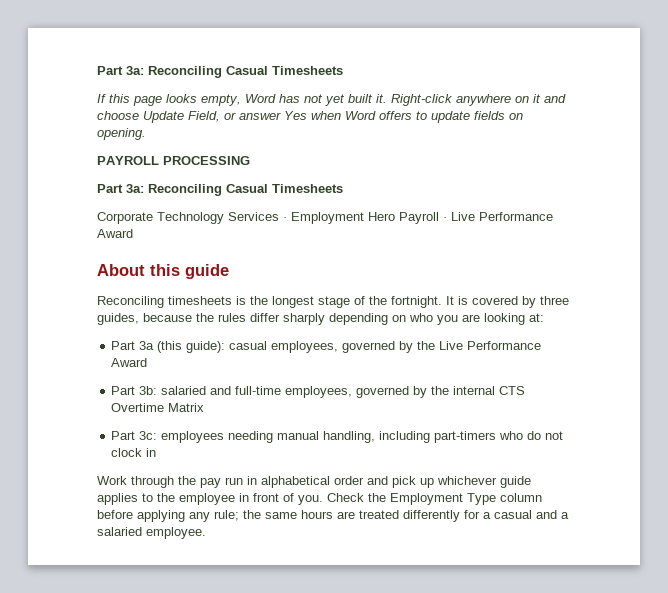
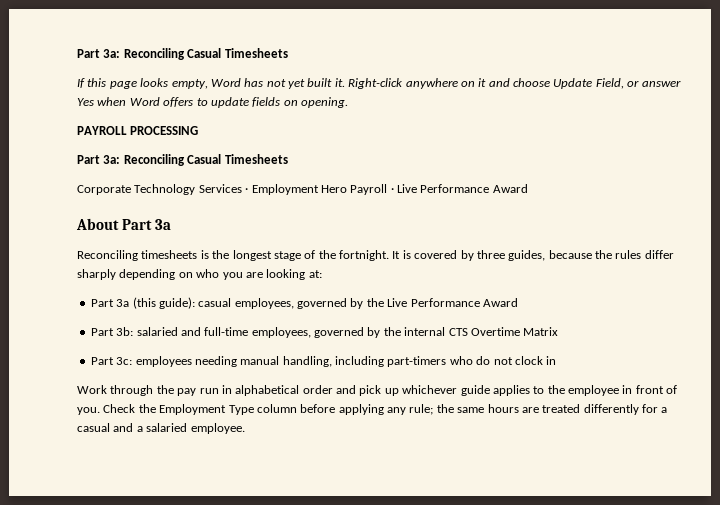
- About this guide
+ About Part 3a

